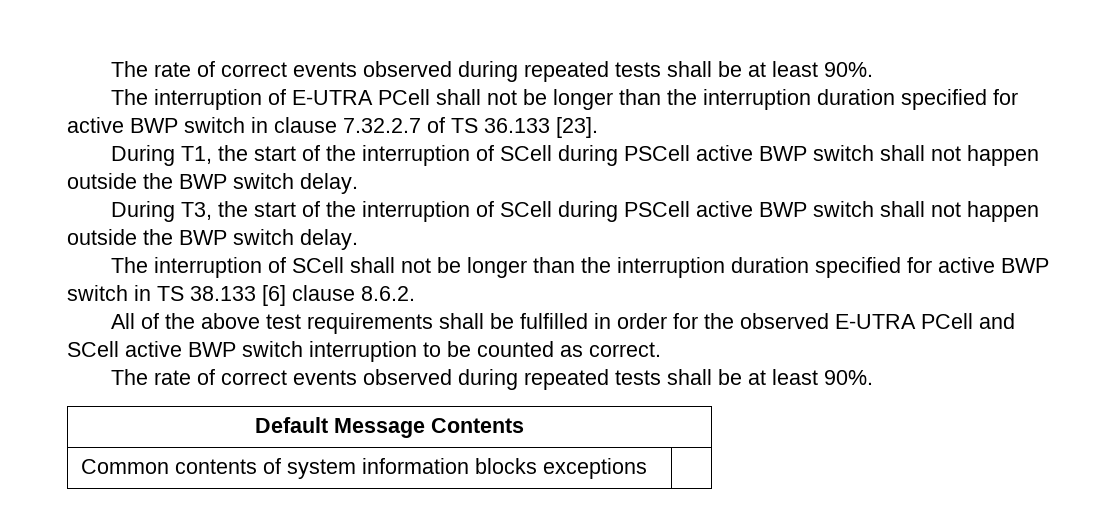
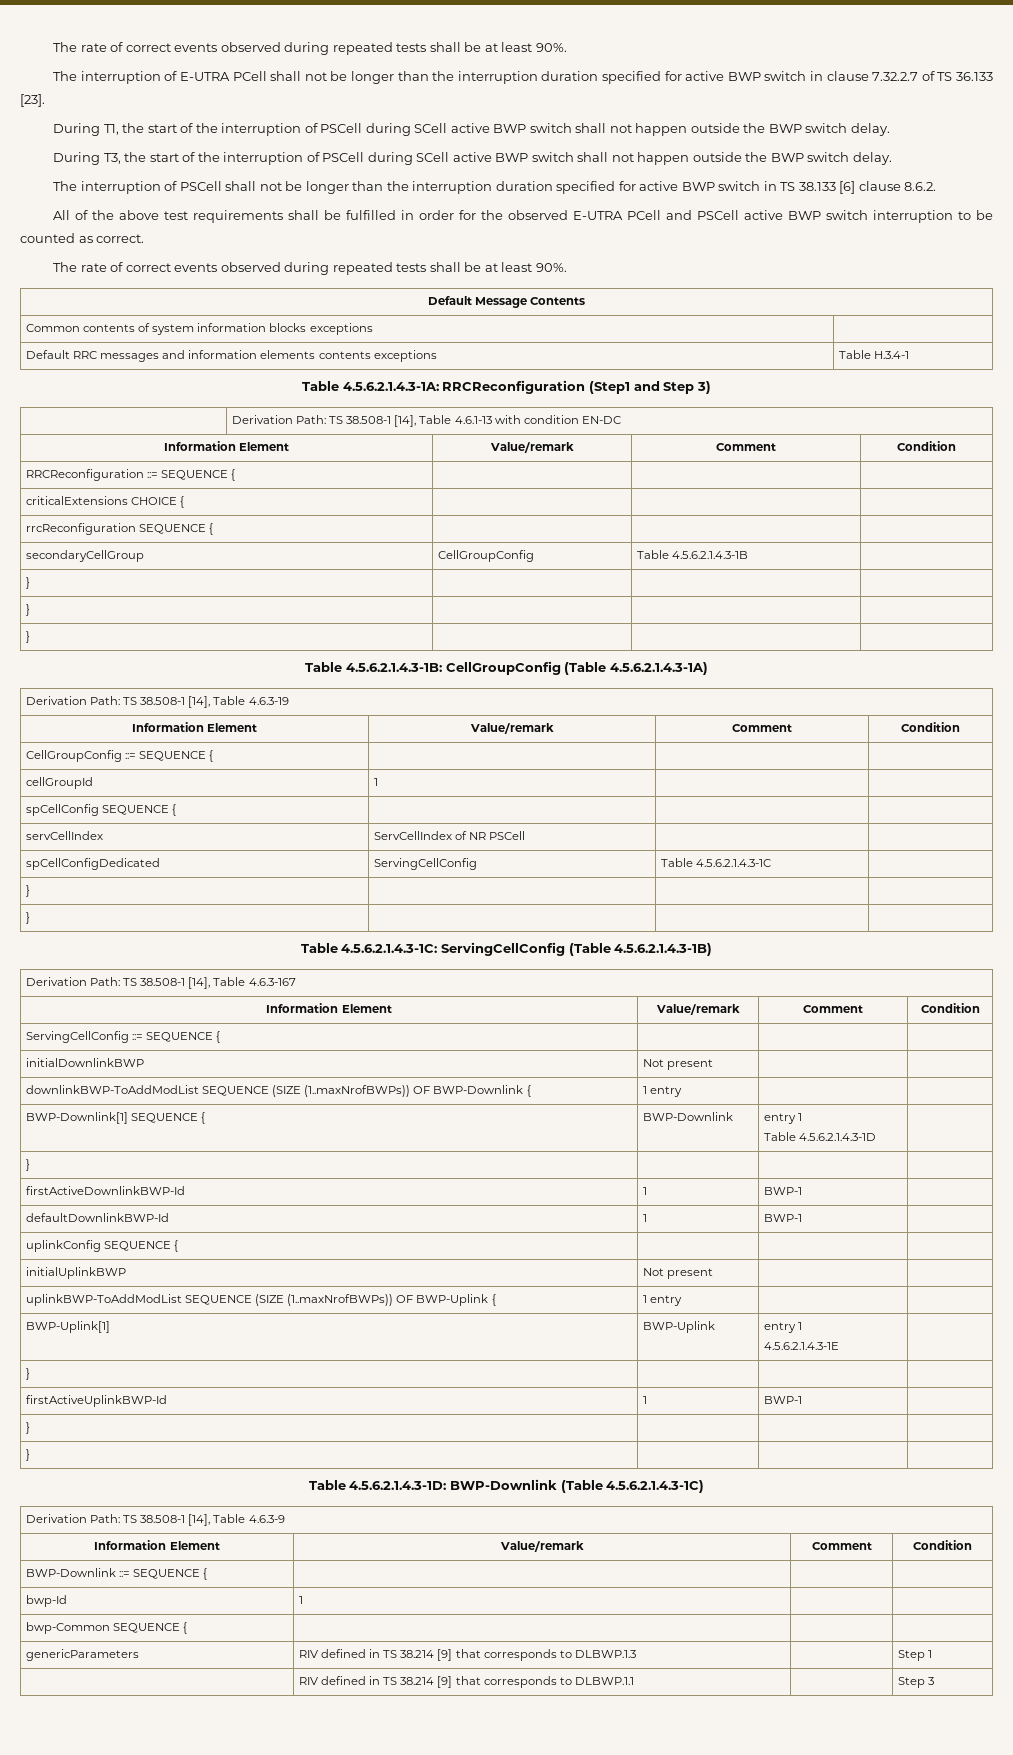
- During T1, the start of the interruption of SCell during PSCell active BWP switch shall not happen outside the BWP switch delay.
+ During T1, the start of the interruption of PSCell during SCell active BWP switch shall not happen outside the BWP switch delay.
- During T3, the start of the interruption of SCell during PSCell active BWP switch shall not happen outside the BWP switch delay.
+ During T3, the start of the interruption of PSCell during SCell active BWP switch shall not happen outside the BWP switch delay.
- The interruption of SCell shall not be longer than the interruption duration specified for active BWP switch in TS 38.133 [6] clause 8.6.2.
+ The interruption of PSCell shall not be longer than the interruption duration specified for active BWP switch in TS 38.133 [6] clause 8.6.2.
- All of the above test requirements shall be fulfilled in order for the observed E-UTRA PCell and SCell active BWP switch interruption to be counted as correct.
+ All of the above test requirements shall be fulfilled in order for the observed E-UTRA PCell and PSCell active BWP switch interruption to be counted as correct.
+ Default RRC messages and information elements contents exceptions | Table H.3.4-1
+ Table 4.5.6.2.1.4.3-1A: RRCReconfiguration (Step1 and Step 3)
+ | Derivation Path: TS 38.508-1 [14], Table 4.6.1-13 with condition EN-DC
+ Information Element | Value/remark | Comment | Condition
+ RRCReconfiguration ::= SEQUENCE { | | |
+ criticalExtensions CHOICE { | | |
+ rrcReconfiguration SEQUENCE { | | |
+ secondaryCellGroup | CellGroupConfig | Table 4.5.6.2.1.4.3-1B |
+ } | | |
+ } | | |
+ } | | |
+ Table 4.5.6.2.1.4.3-1B: CellGroupConfig (Table 4.5.6.2.1.4.3-1A)
+ Derivation Path: TS 38.508-1 [14], Table 4.6.3-19
+ Information Element | Value/remark | Comment | Condition
+ CellGroupConfig ::= SEQUENCE { | | |
+ cellGroupId | 1 | |
+ spCellConfig SEQUENCE { | | |
+ servCellIndex | ServCellIndex of NR PSCell | |
+ spCellConfigDedicated | ServingCellConfig | Table 4.5.6.2.1.4.3-1C |
+ } | | |
+ } | | |
+ Table 4.5.6.2.1.4.3-1C: ServingCellConfig (Table 4.5.6.2.1.4.3-1B)
+ Derivation Path: TS 38.508-1 [14], Table 4.6.3-167
+ Information Element | Value/remark | Comment | Condition
+ ServingCellConfig ::= SEQUENCE { | | |
+ initialDownlinkBWP | Not present | |
+ downlinkBWP-ToAddModList SEQUENCE (SIZE (1..maxNrofBWPs)) OF BWP-Downlink { | 1 entry | |
+ BWP-Downlink[1] SEQUENCE { | BWP-Downlink | entry 1
+ Table 4.5.6.2.1.4.3-1D |
+ } | | |
+ firstActiveDownlinkBWP-Id | 1 | BWP-1 |
+ defaultDownlinkBWP-Id | 1 | BWP-1 |
+ uplinkConfig SEQUENCE { | | |
+ initialUplinkBWP | Not present | |
+ uplinkBWP-ToAddModList SEQUENCE (SIZE (1..maxNrofBWPs)) OF BWP-Uplink { | 1 entry | |
+ BWP-Uplink[1] | BWP-Uplink | entry 1
+ 4.5.6.2.1.4.3-1E |
+ } | | |
+ firstActiveUplinkBWP-Id | 1 | BWP-1 |
+ } | | |
+ } | | |
+ Table 4.5.6.2.1.4.3-1D: BWP-Downlink (Table 4.5.6.2.1.4.3-1C)
+ Derivation Path: TS 38.508-1 [14], Table 4.6.3-9
+ Information Element | Value/remark | Comment | Condition
+ BWP-Downlink ::= SEQUENCE { | | |
+ bwp-Id | 1 | |
+ bwp-Common SEQUENCE { | | |
+ genericParameters | RIV defined in TS 38.214 [9] that corresponds to DLBWP.1.3 | | Step 1
+ | RIV defined in TS 38.214 [9] that corresponds to DLBWP.1.1 | | Step 3

